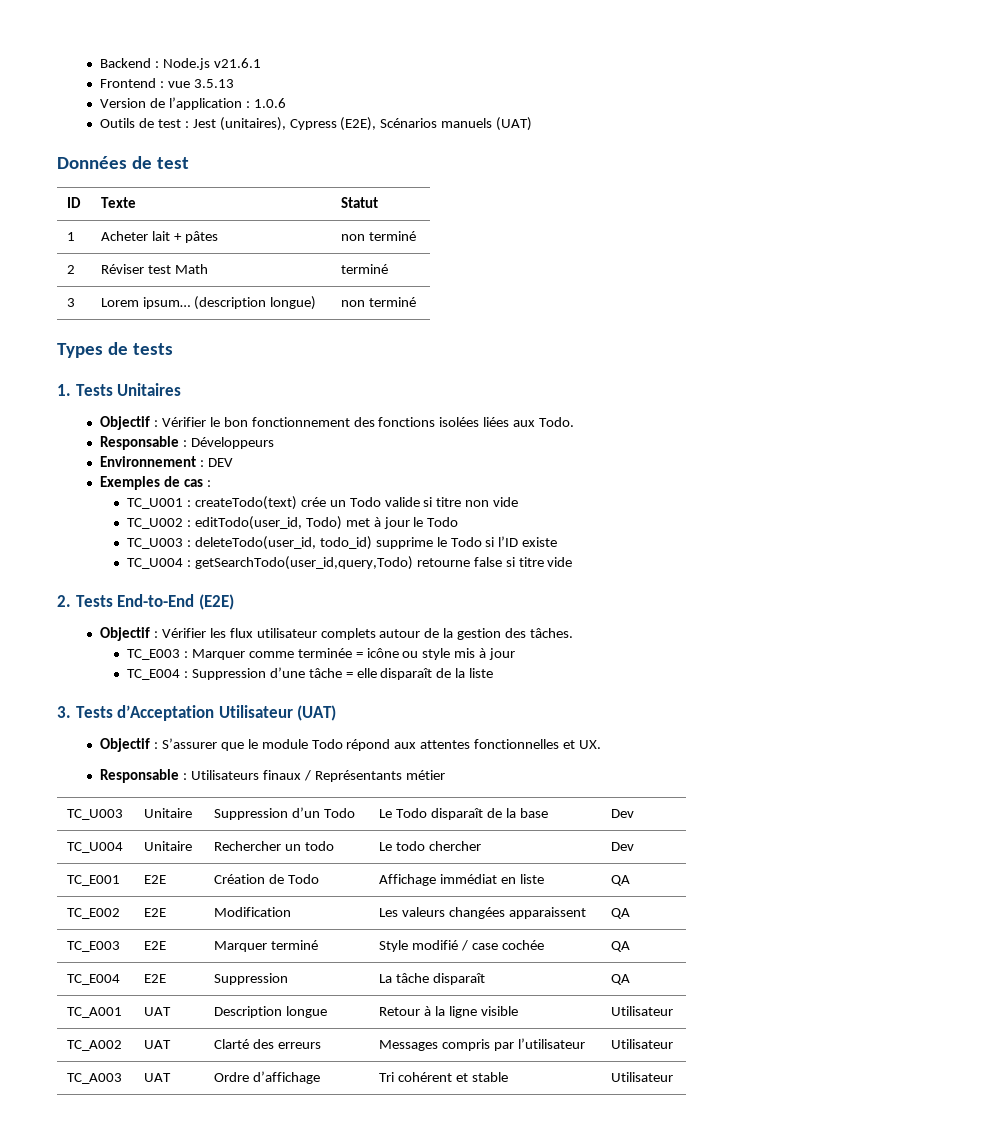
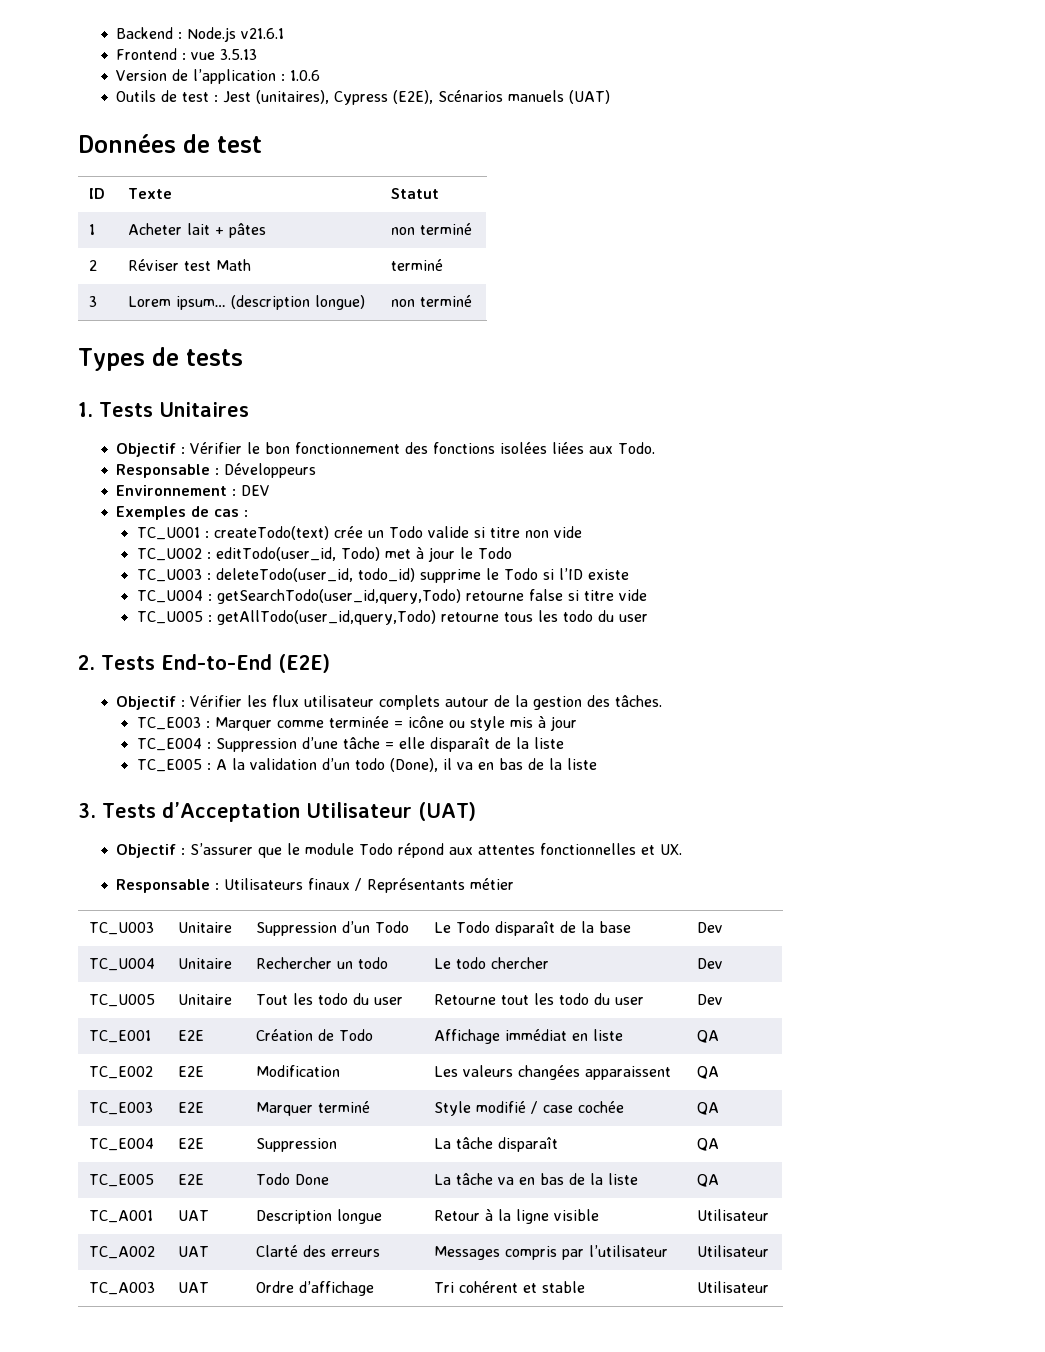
+ TC_U005 : getAllTodo(user_id,query,Todo) retourne tous les todo du user
+ TC_E005 : A la validation d’un todo (Done), il va en bas de la liste
+ TC_U005 | Unitaire | Tout les todo du user | Retourne tout les todo du user | Dev
+ TC_E005 | E2E | Todo Done | La tâche va en bas de la liste | QA

